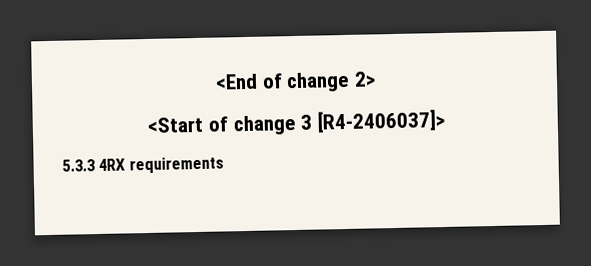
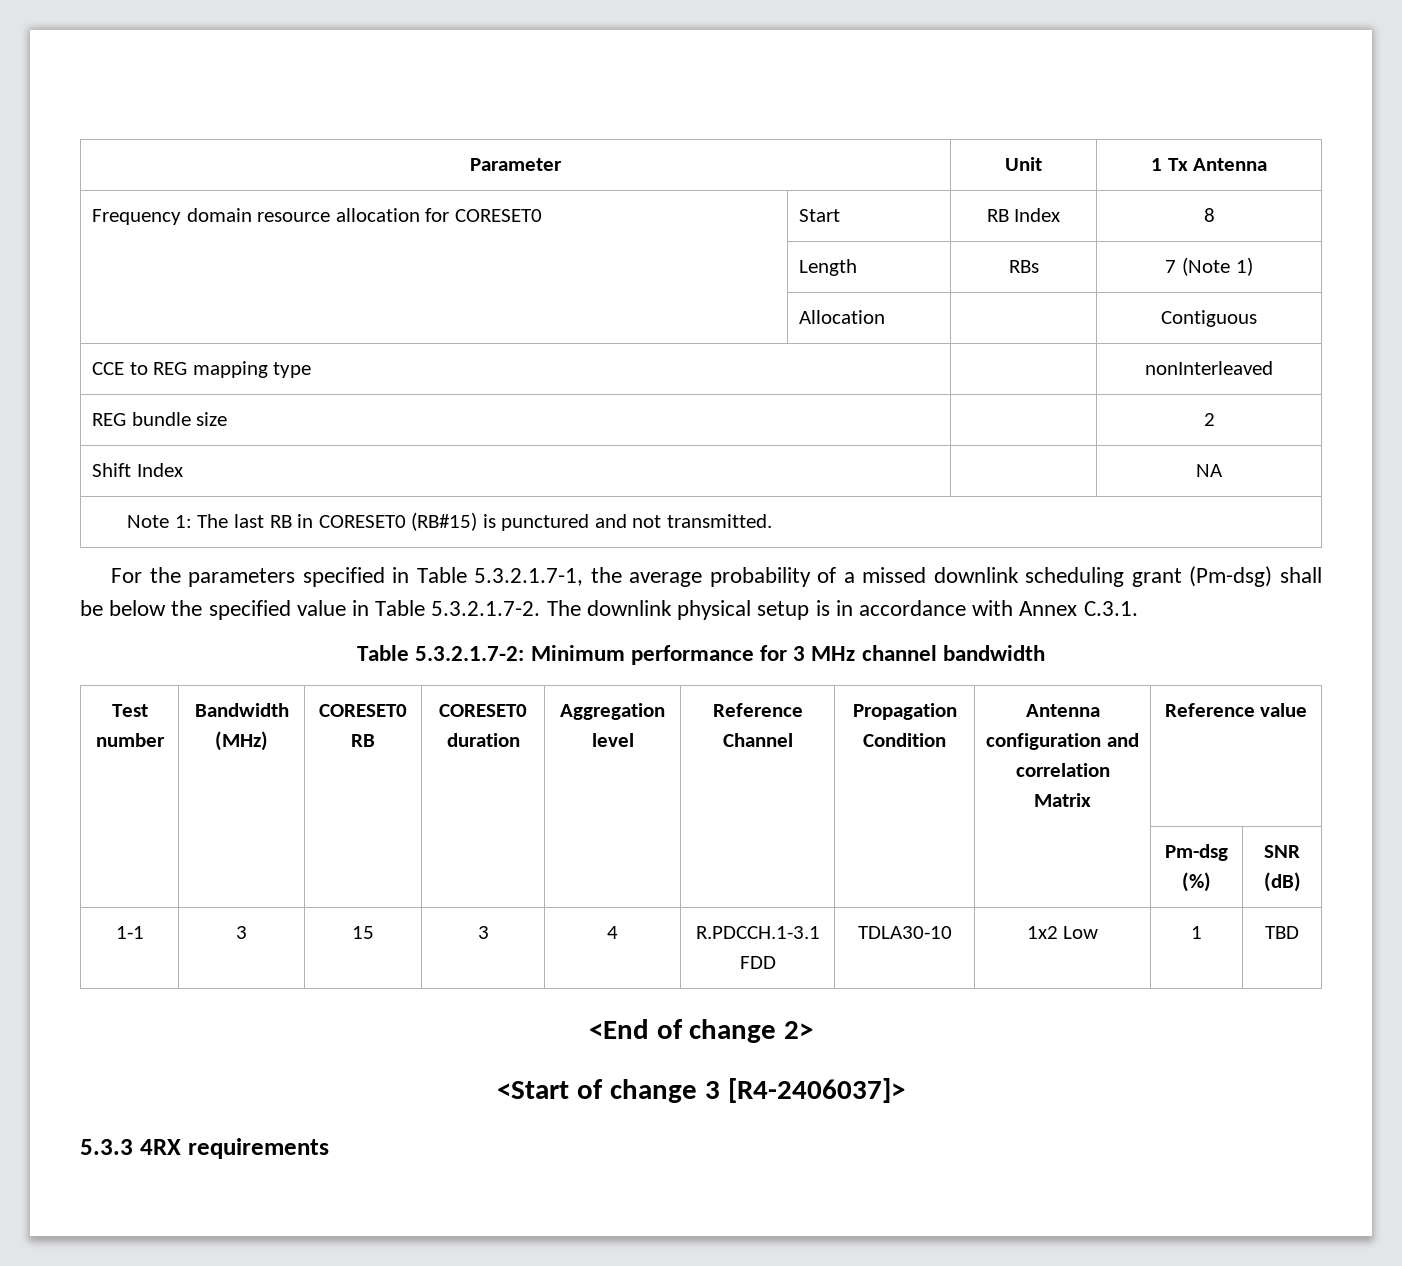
+ Parameter | Unit | 1 Tx Antenna
+ Frequency domain resource allocation for CORESET0 | Start | RB Index | 8
+ | Length | RBs | 7 (Note 1)
+ | Allocation | | Contiguous
+ CCE to REG mapping type | | nonInterleaved
+ REG bundle size | | 2
+ Shift Index | | NA
+ Note 1: The last RB in CORESET0 (RB#15) is punctured and not transmitted.
+ For the parameters specified in Table 5.3.2.1.7-1, the average probability of a missed downlink scheduling grant (Pm-dsg) shall be below the specified value in Table 5.3.2.1.7-2. The downlink physical setup is in accordance with Annex C.3.1.
+ Table 5.3.2.1.7-2: Minimum performance for 3 MHz channel bandwidth
+ Test number | Bandwidth (MHz) | CORESET0 RB | CORESET0 duration | Aggregation level | Reference Channel | Propagation Condition | Antenna configuration and correlation Matrix | Reference value
+ | | | | | | | | Pm-dsg (%) | SNR (dB)
+ 1-1 | 3 | 15 | 3 | 4 | R.PDCCH.1-3.1 FDD | TDLA30-10 | 1x2 Low | 1 | TBD

